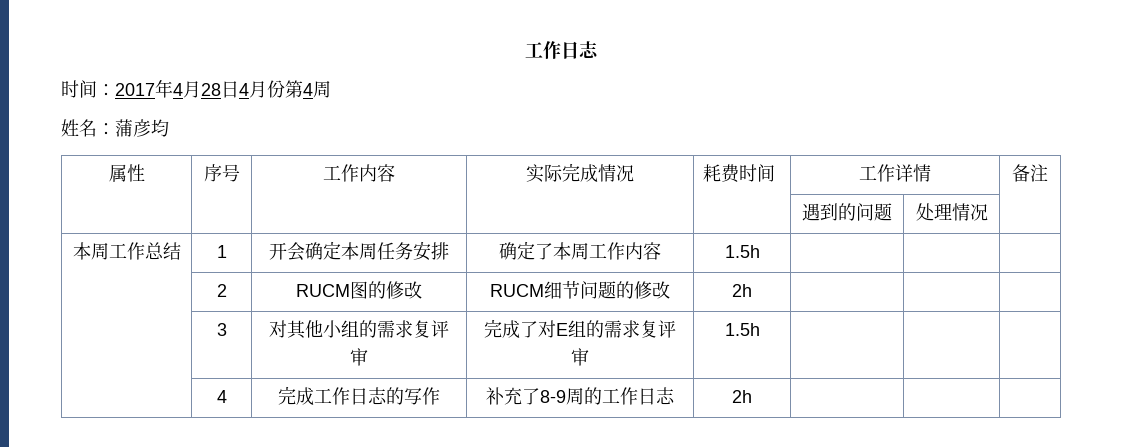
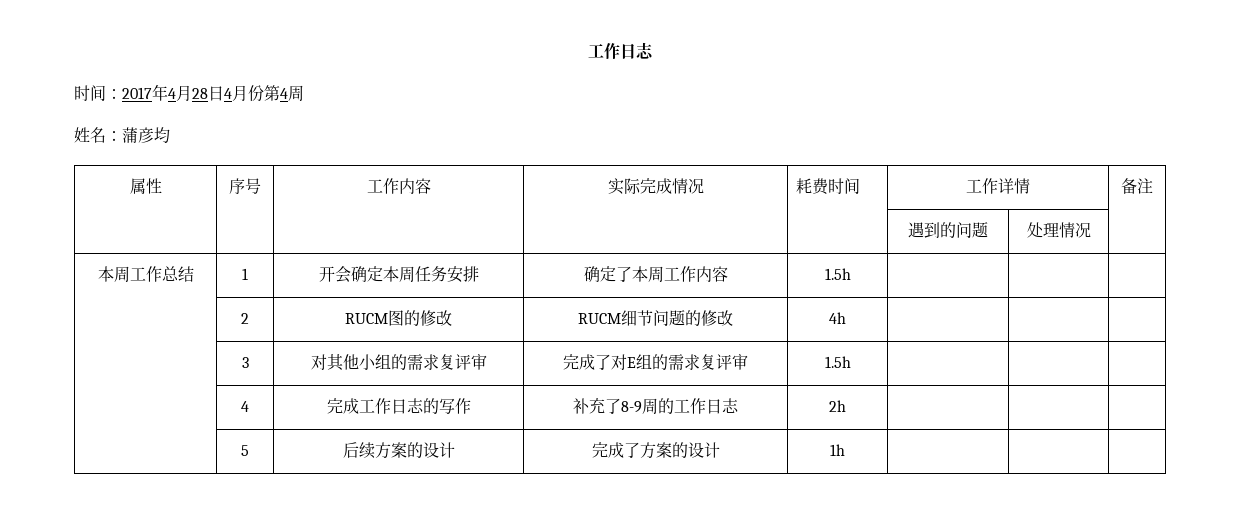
- | 2 | RUCM图的修改 | RUCM细节问题的修改 | 2h | | |
+ | 2 | RUCM图的修改 | RUCM细节问题的修改 | 4h | | |
+ | 5 | 后续方案的设计 | 完成了方案的设计 | 1h | | |

